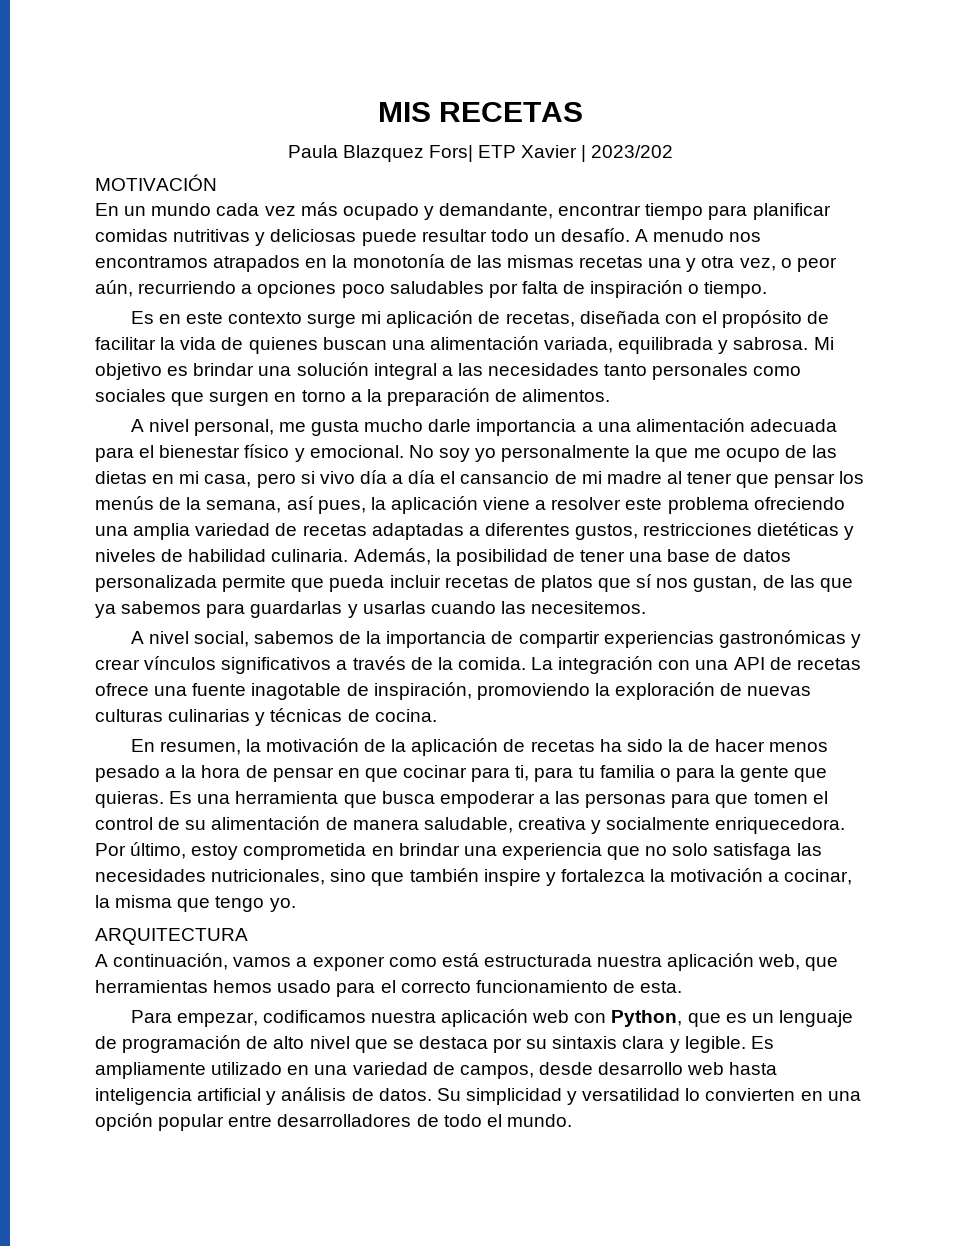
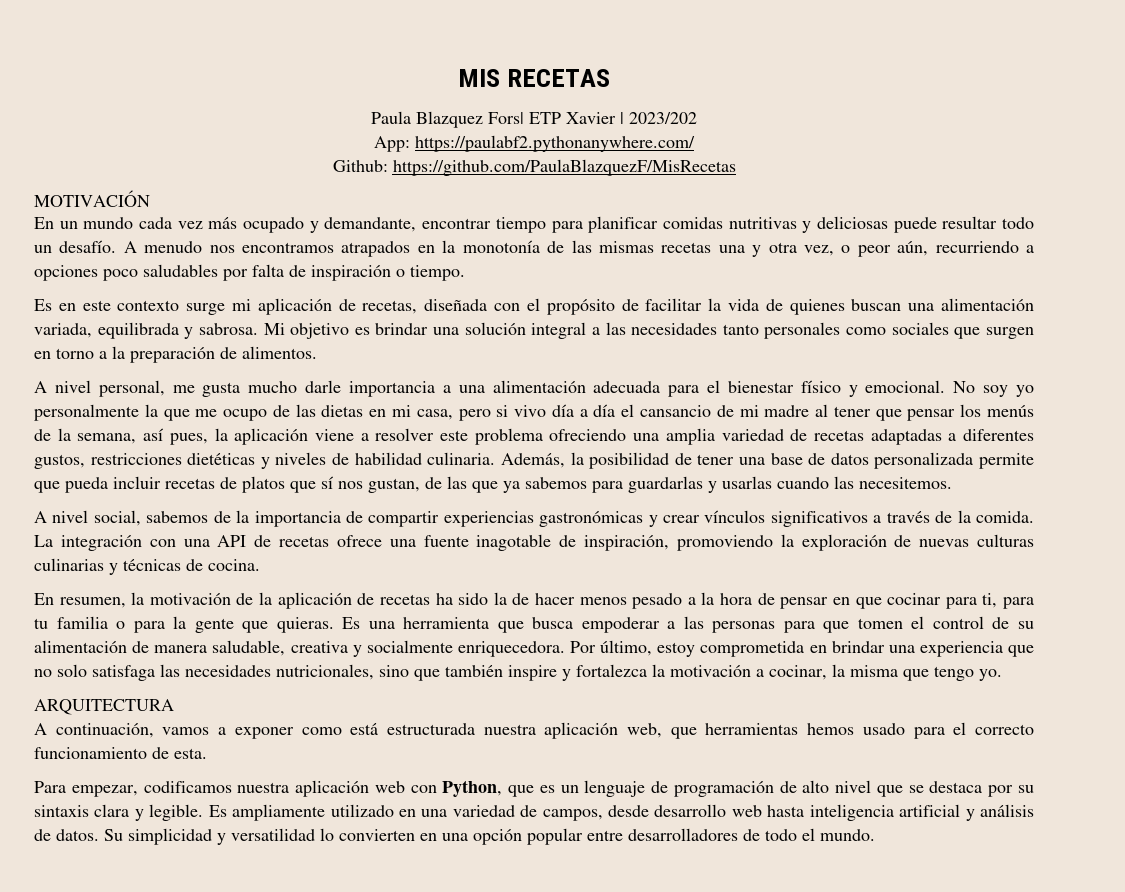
+ App: https://paulabf2.pythonanywhere.com/
+ Github: https://github.com/PaulaBlazquezF/MisRecetas

